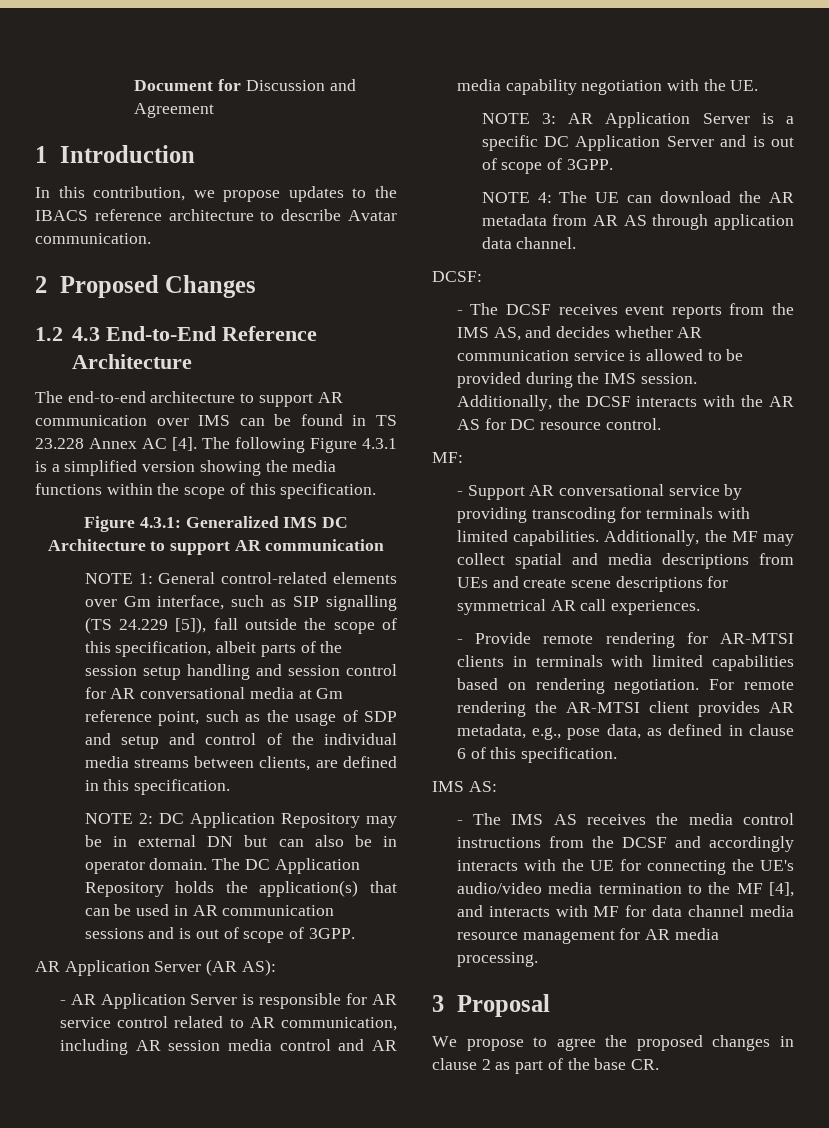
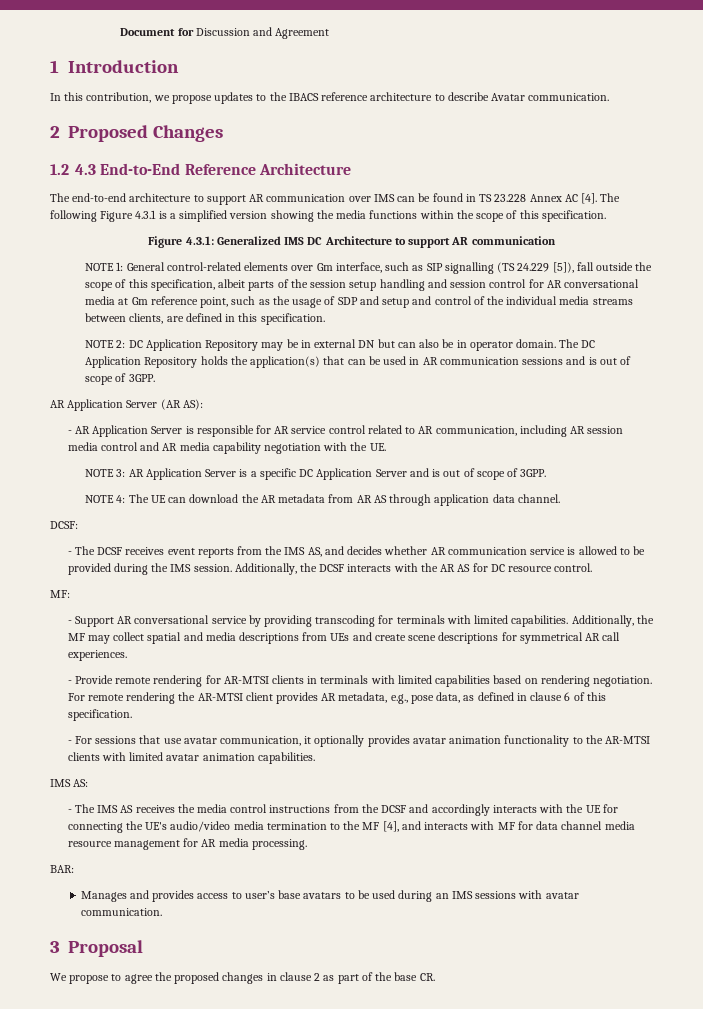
+ - For sessions that use avatar communication, it optionally provides avatar animation functionality to the AR-MTSI clients with limited avatar animation capabilities.
+ BAR:
+ Manages and provides access to user’s base avatars to be used during an IMS sessions with avatar communication.

